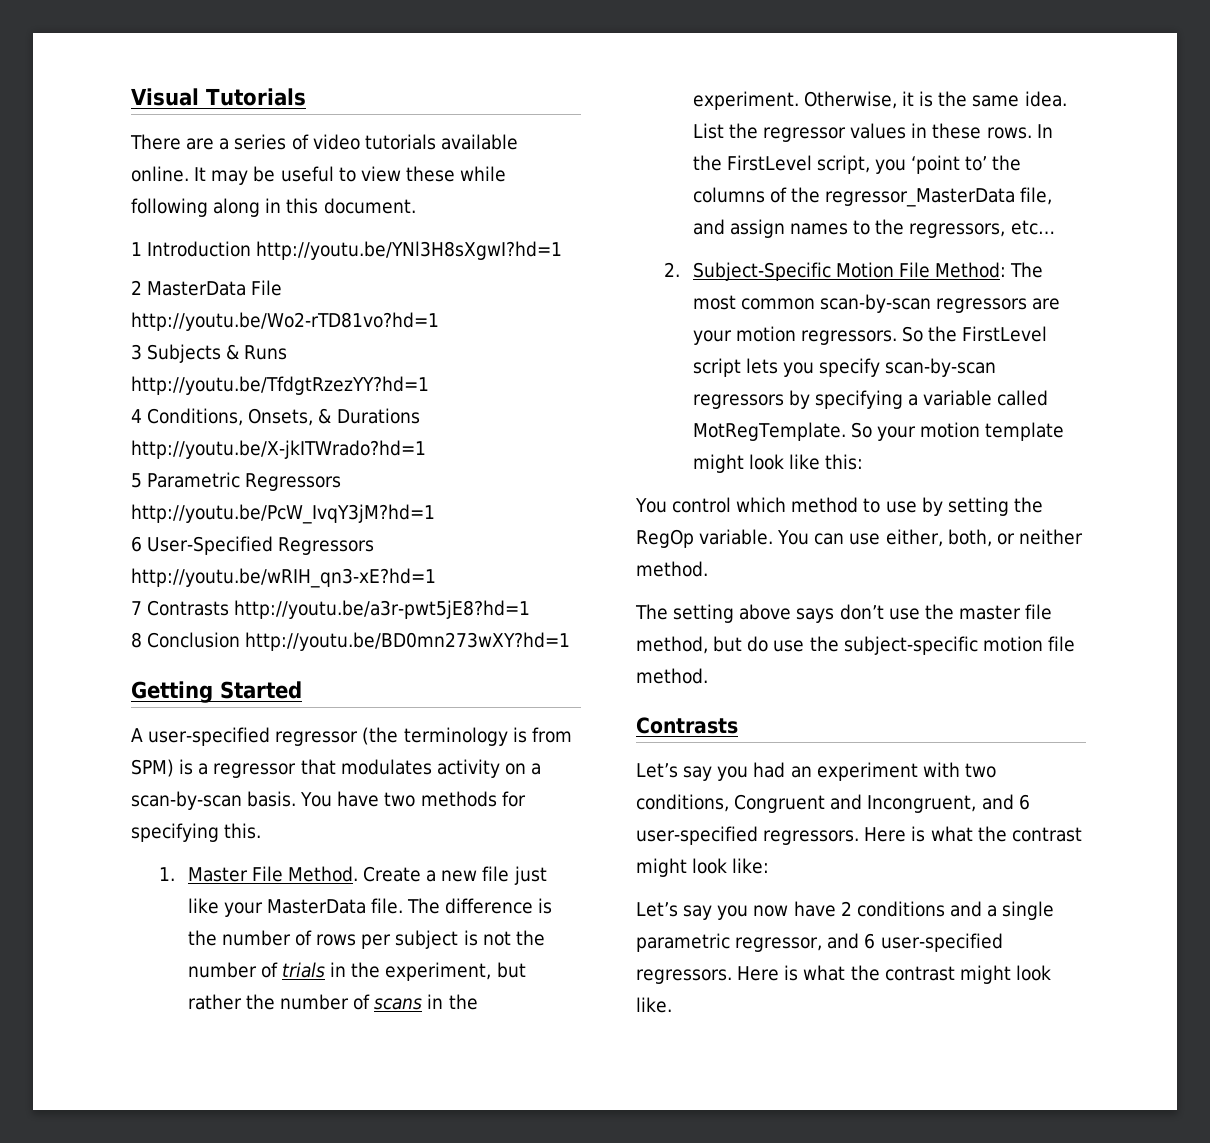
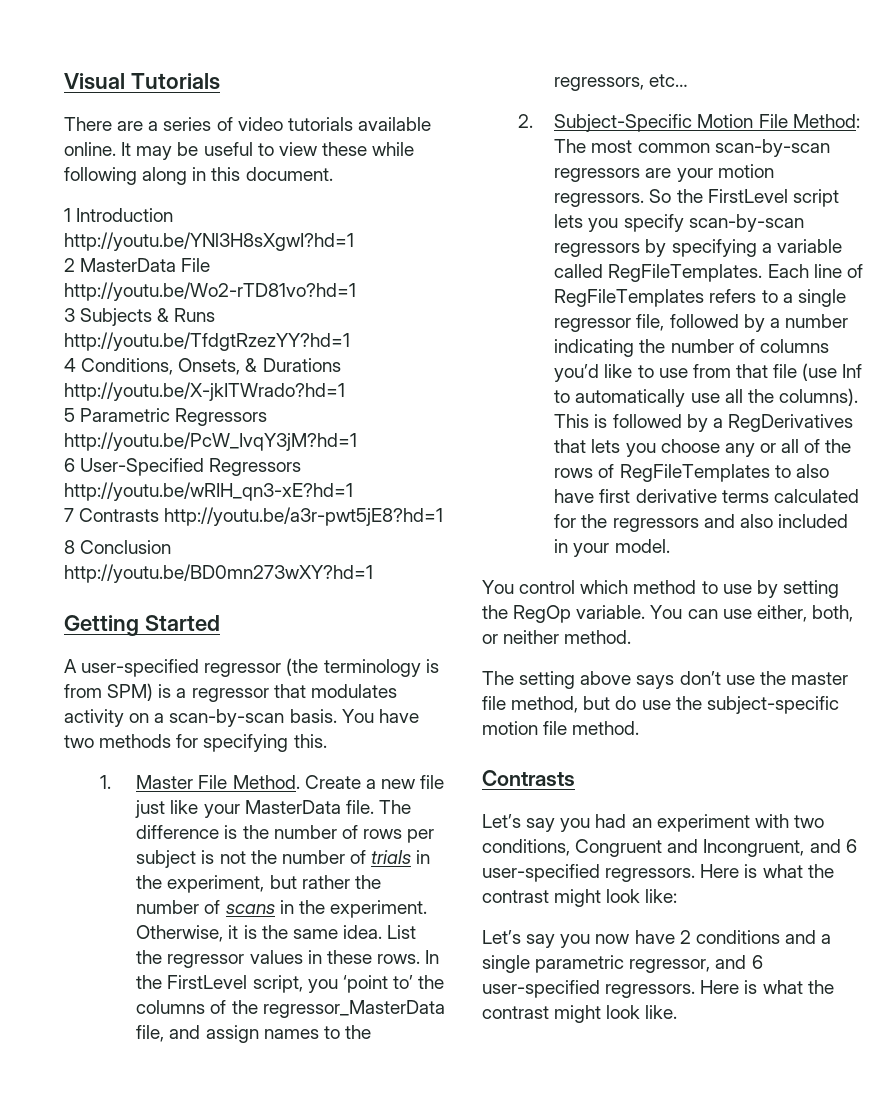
- So the FirstLevel script lets you specify scan-by-scan regressors by specifying a variable called MotRegTemplate. So your motion template might look like this:
+ So the FirstLevel script lets you specify scan-by-scan regressors by specifying a variable called RegFileTemplates. Each line of RegFileTemplates refers to a single regressor file, followed by a number indicating the number of columns you’d like to use from that file (use Inf to automatically use all the columns). This is followed by a RegDerivatives that lets you choose any or all of the rows of RegFileTemplates to also have first derivative terms calculated for the regressors and also included in your model.

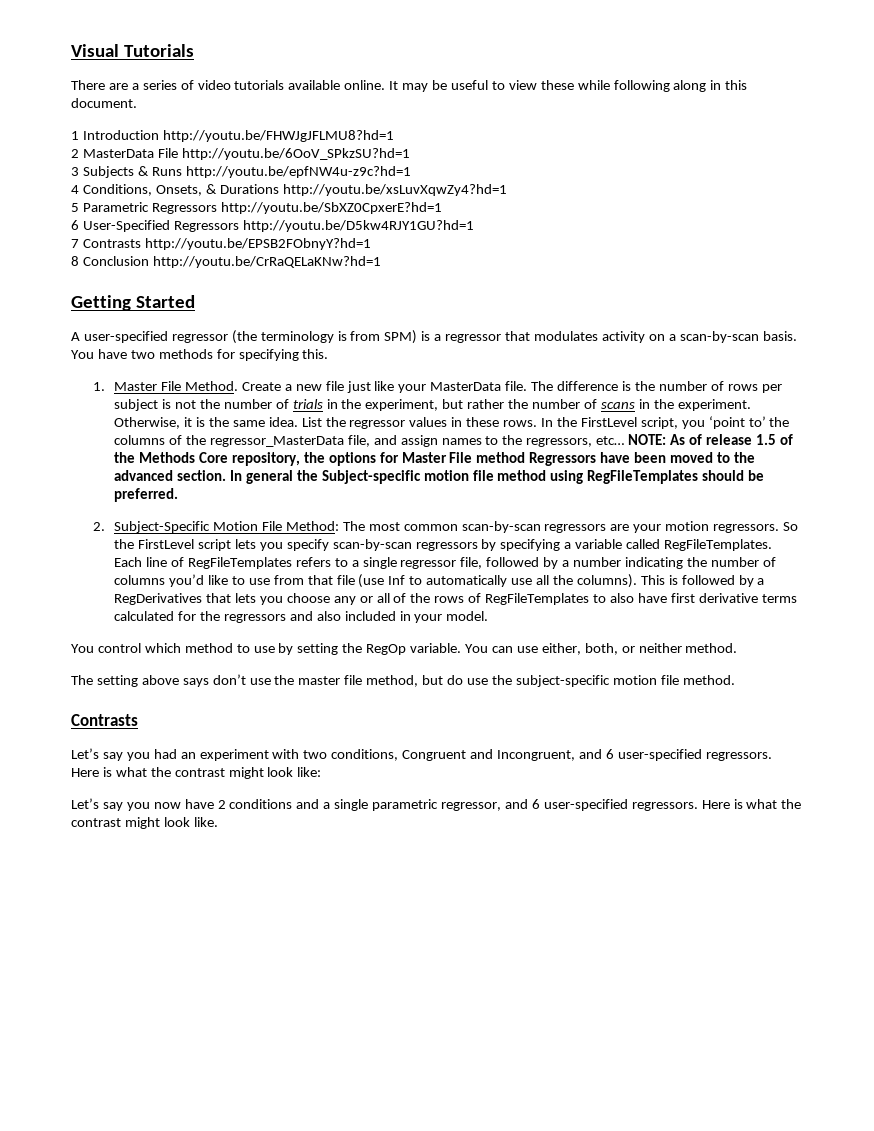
- 1 Introduction http://youtu.be/YNl3H8sXgwI?hd=1
+ 1 Introduction http://youtu.be/FHWJgJFLMU8?hd=1
- 2 MasterData File http://youtu.be/Wo2-rTD81vo?hd=1
+ 2 MasterData File http://youtu.be/6OoV_SPkzSU?hd=1
- 3 Subjects & Runs http://youtu.be/TfdgtRzezYY?hd=1
+ 3 Subjects & Runs http://youtu.be/epfNW4u-z9c?hd=1
- 4 Conditions, Onsets, & Durations http://youtu.be/X-jkITWrado?hd=1
+ 4 Conditions, Onsets, & Durations http://youtu.be/xsLuvXqwZy4?hd=1
- 5 Parametric Regressors http://youtu.be/PcW_IvqY3jM?hd=1
+ 5 Parametric Regressors http://youtu.be/SbXZ0CpxerE?hd=1
- 6 User-Specified Regressors http://youtu.be/wRIH_qn3-xE?hd=1
+ 6 User-Specified Regressors http://youtu.be/D5kw4RJY1GU?hd=1
- 7 Contrasts http://youtu.be/a3r-pwt5jE8?hd=1
+ 7 Contrasts http://youtu.be/EPSB2FObnyY?hd=1
- 8 Conclusion http://youtu.be/BD0mn273wXY?hd=1
+ 8 Conclusion http://youtu.be/CrRaQELaKNw?hd=1
+ NOTE: As of release 1.5 of the Methods Core repository, the options for Master File method Regressors have been moved to the advanced section. In general the Subject-specific motion file method using RegFileTemplates should be preferred.

